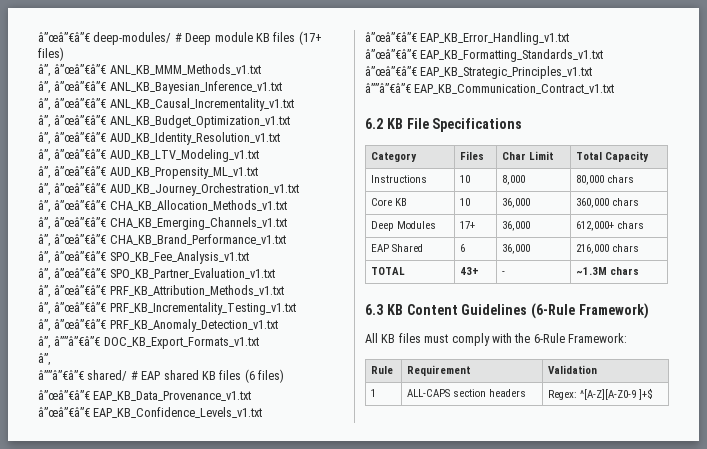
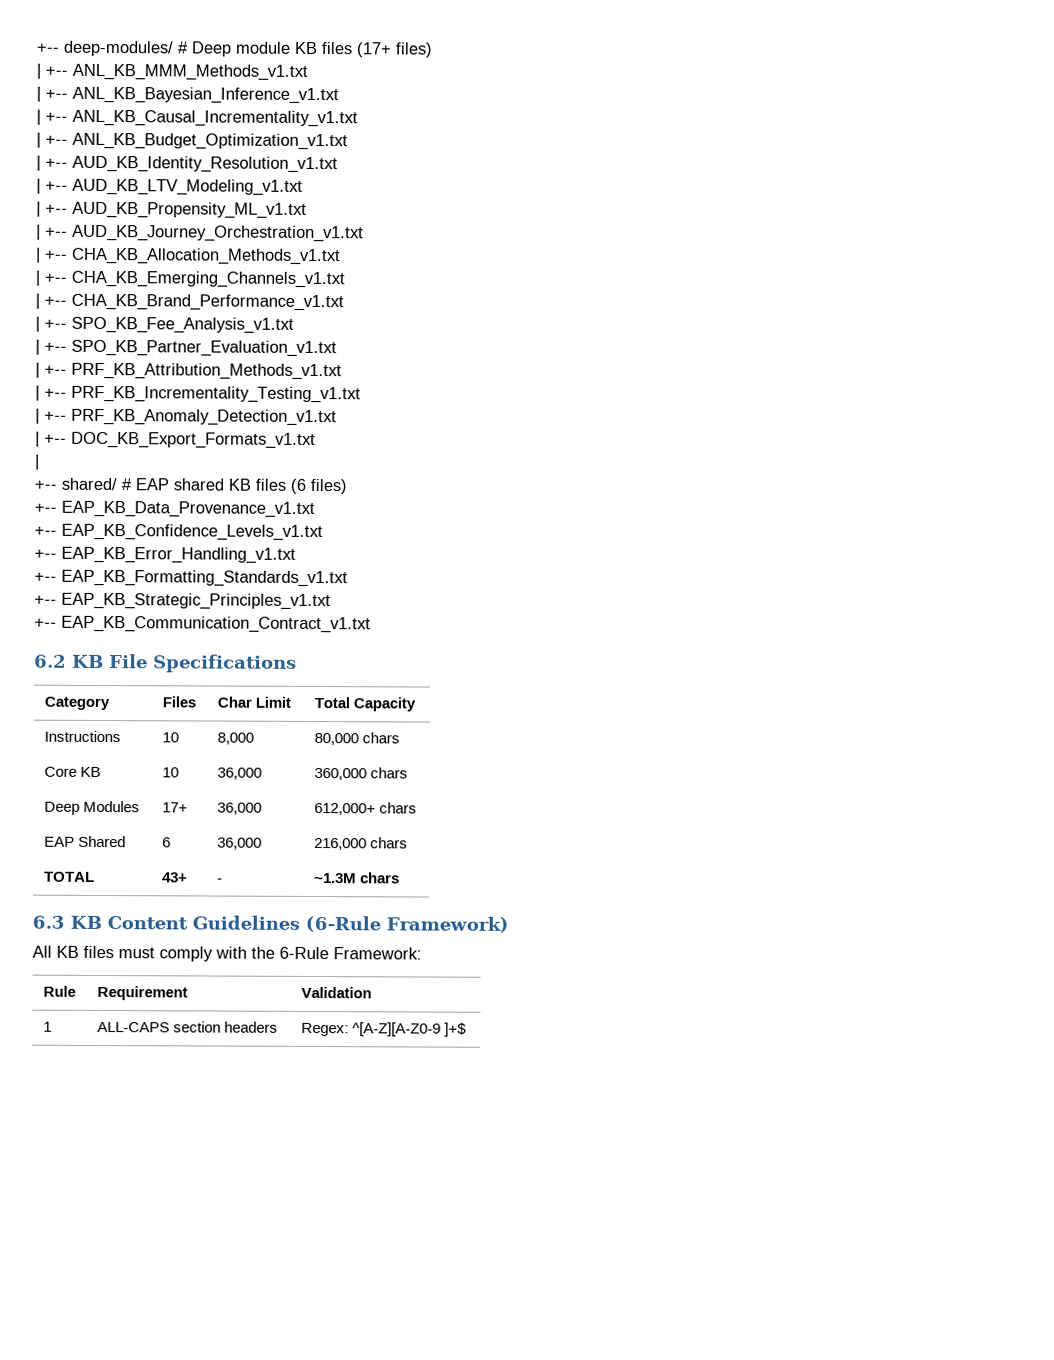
- â”œâ”€â”€ deep-modules/ # Deep module KB files (17+ files)
+ +-- deep-modules/ # Deep module KB files (17+ files)
- â”‚ â”œâ”€â”€ ANL_KB_MMM_Methods_v1.txt
+ | +-- ANL_KB_MMM_Methods_v1.txt
- â”‚ â”œâ”€â”€ ANL_KB_Bayesian_Inference_v1.txt
+ | +-- ANL_KB_Bayesian_Inference_v1.txt
- â”‚ â”œâ”€â”€ ANL_KB_Causal_Incrementality_v1.txt
+ | +-- ANL_KB_Causal_Incrementality_v1.txt
- â”‚ â”œâ”€â”€ ANL_KB_Budget_Optimization_v1.txt
+ | +-- ANL_KB_Budget_Optimization_v1.txt
- â”‚ â”œâ”€â”€ AUD_KB_Identity_Resolution_v1.txt
+ | +-- AUD_KB_Identity_Resolution_v1.txt
- â”‚ â”œâ”€â”€ AUD_KB_LTV_Modeling_v1.txt
+ | +-- AUD_KB_LTV_Modeling_v1.txt
- â”‚ â”œâ”€â”€ AUD_KB_Propensity_ML_v1.txt
+ | +-- AUD_KB_Propensity_ML_v1.txt
- â”‚ â”œâ”€â”€ AUD_KB_Journey_Orchestration_v1.txt
+ | +-- AUD_KB_Journey_Orchestration_v1.txt
- â”‚ â”œâ”€â”€ CHA_KB_Allocation_Methods_v1.txt
+ | +-- CHA_KB_Allocation_Methods_v1.txt
- â”‚ â”œâ”€â”€ CHA_KB_Emerging_Channels_v1.txt
+ | +-- CHA_KB_Emerging_Channels_v1.txt
- â”‚ â”œâ”€â”€ CHA_KB_Brand_Performance_v1.txt
+ | +-- CHA_KB_Brand_Performance_v1.txt
- â”‚ â”œâ”€â”€ SPO_KB_Fee_Analysis_v1.txt
+ | +-- SPO_KB_Fee_Analysis_v1.txt
- â”‚ â”œâ”€â”€ SPO_KB_Partner_Evaluation_v1.txt
+ | +-- SPO_KB_Partner_Evaluation_v1.txt
- â”‚ â”œâ”€â”€ PRF_KB_Attribution_Methods_v1.txt
+ | +-- PRF_KB_Attribution_Methods_v1.txt
- â”‚ â”œâ”€â”€ PRF_KB_Incrementality_Testing_v1.txt
+ | +-- PRF_KB_Incrementality_Testing_v1.txt
- â”‚ â”œâ”€â”€ PRF_KB_Anomaly_Detection_v1.txt
+ | +-- PRF_KB_Anomaly_Detection_v1.txt
- â”‚ â””â”€â”€ DOC_KB_Export_Formats_v1.txt
- â”‚
- â””â”€â”€ shared/ # EAP shared KB files (6 files)
+ | +-- DOC_KB_Export_Formats_v1.txt
+ |
+ +-- shared/ # EAP shared KB files (6 files)
- â”œâ”€â”€ EAP_KB_Data_Provenance_v1.txt
+ +-- EAP_KB_Data_Provenance_v1.txt
- â”œâ”€â”€ EAP_KB_Confidence_Levels_v1.txt
+ +-- EAP_KB_Confidence_Levels_v1.txt
- â”œâ”€â”€ EAP_KB_Error_Handling_v1.txt
+ +-- EAP_KB_Error_Handling_v1.txt
- â”œâ”€â”€ EAP_KB_Formatting_Standards_v1.txt
+ +-- EAP_KB_Formatting_Standards_v1.txt
- â”œâ”€â”€ EAP_KB_Strategic_Principles_v1.txt
+ +-- EAP_KB_Strategic_Principles_v1.txt
- â””â”€â”€ EAP_KB_Communication_Contract_v1.txt
+ +-- EAP_KB_Communication_Contract_v1.txt

